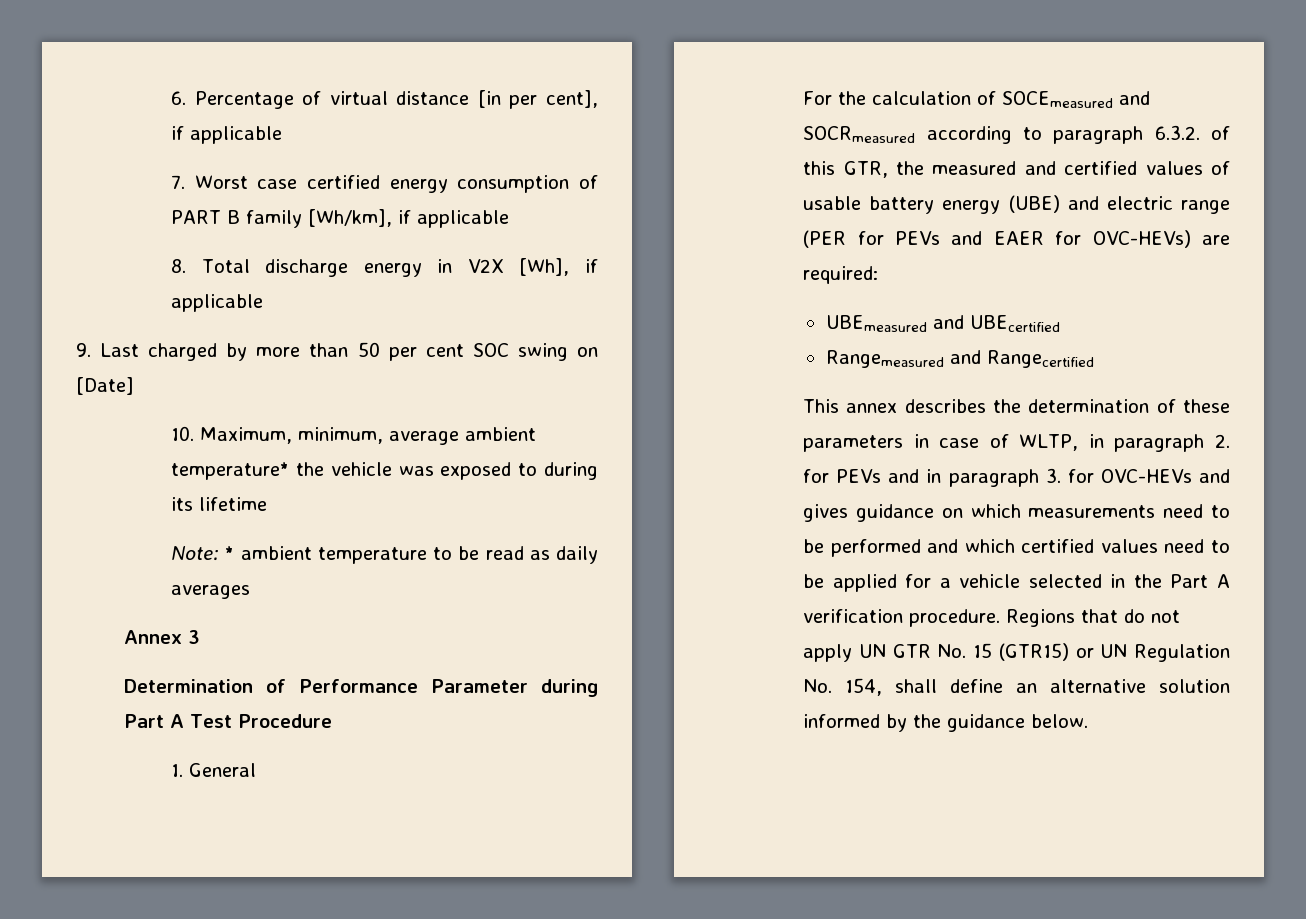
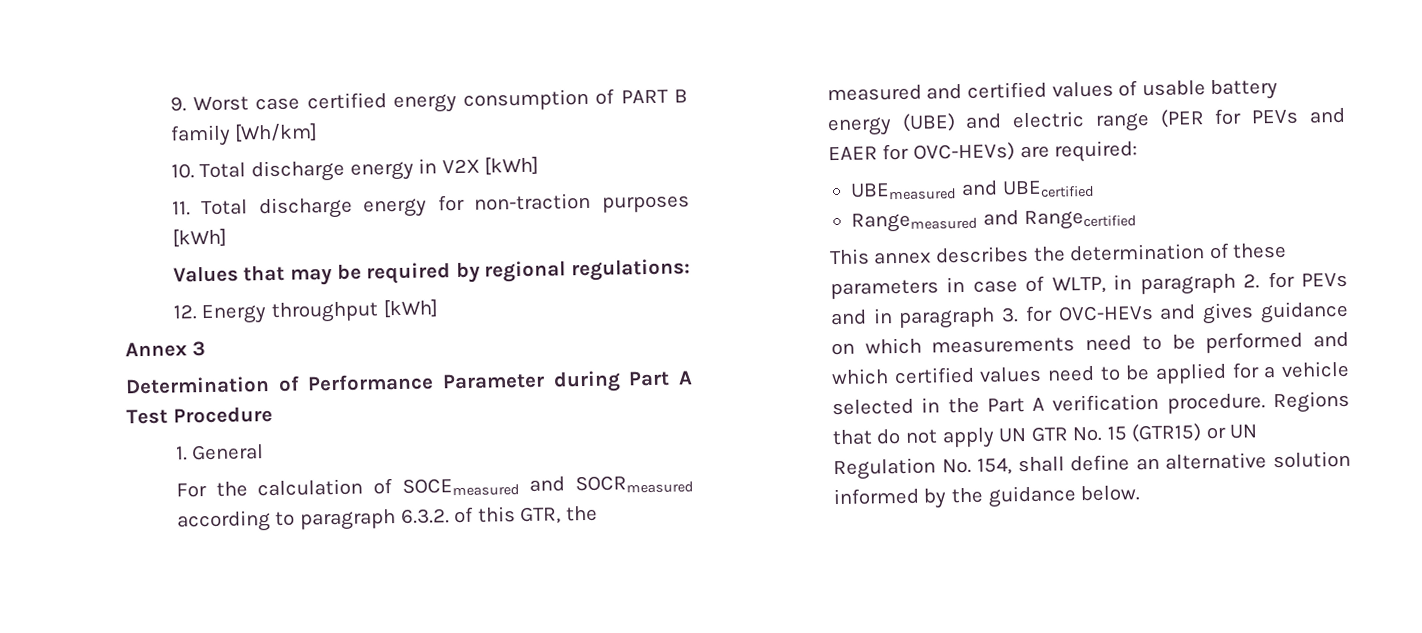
- 6. Percentage of virtual distance [in per cent], if applicable
- 7. Worst case certified energy consumption of PART B family [Wh/km], if applicable
- 8. Total discharge energy in V2X [Wh], if applicable
- 9. Last charged by more than 50 per cent SOC swing on [Date]
- 10. Maximum, minimum, average ambient temperature* the vehicle was exposed to during its lifetime
- Note: * ambient temperature to be read as daily averages
+ 9. Worst case certified energy consumption of PART B family [Wh/km]
+ 10. Total discharge energy in V2X [kWh]
+ 11. Total discharge energy for non-traction purposes [kWh]
+ Values that may be required by regional regulations:
+ 12. Energy throughput [kWh]

